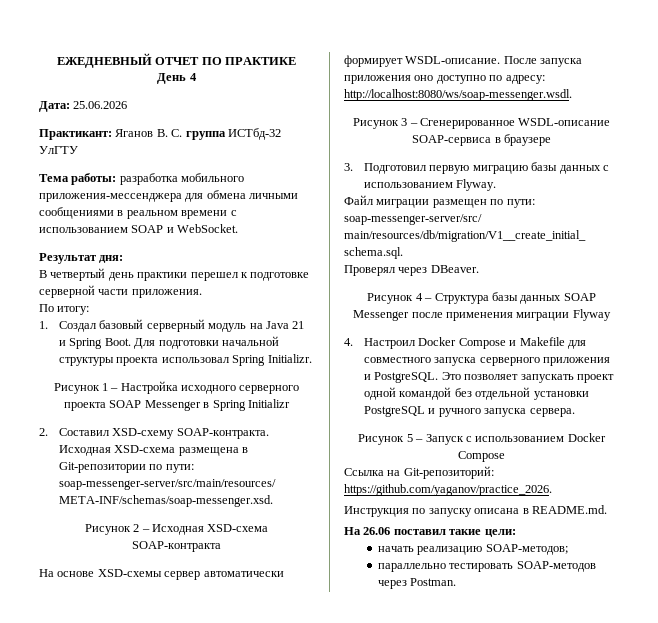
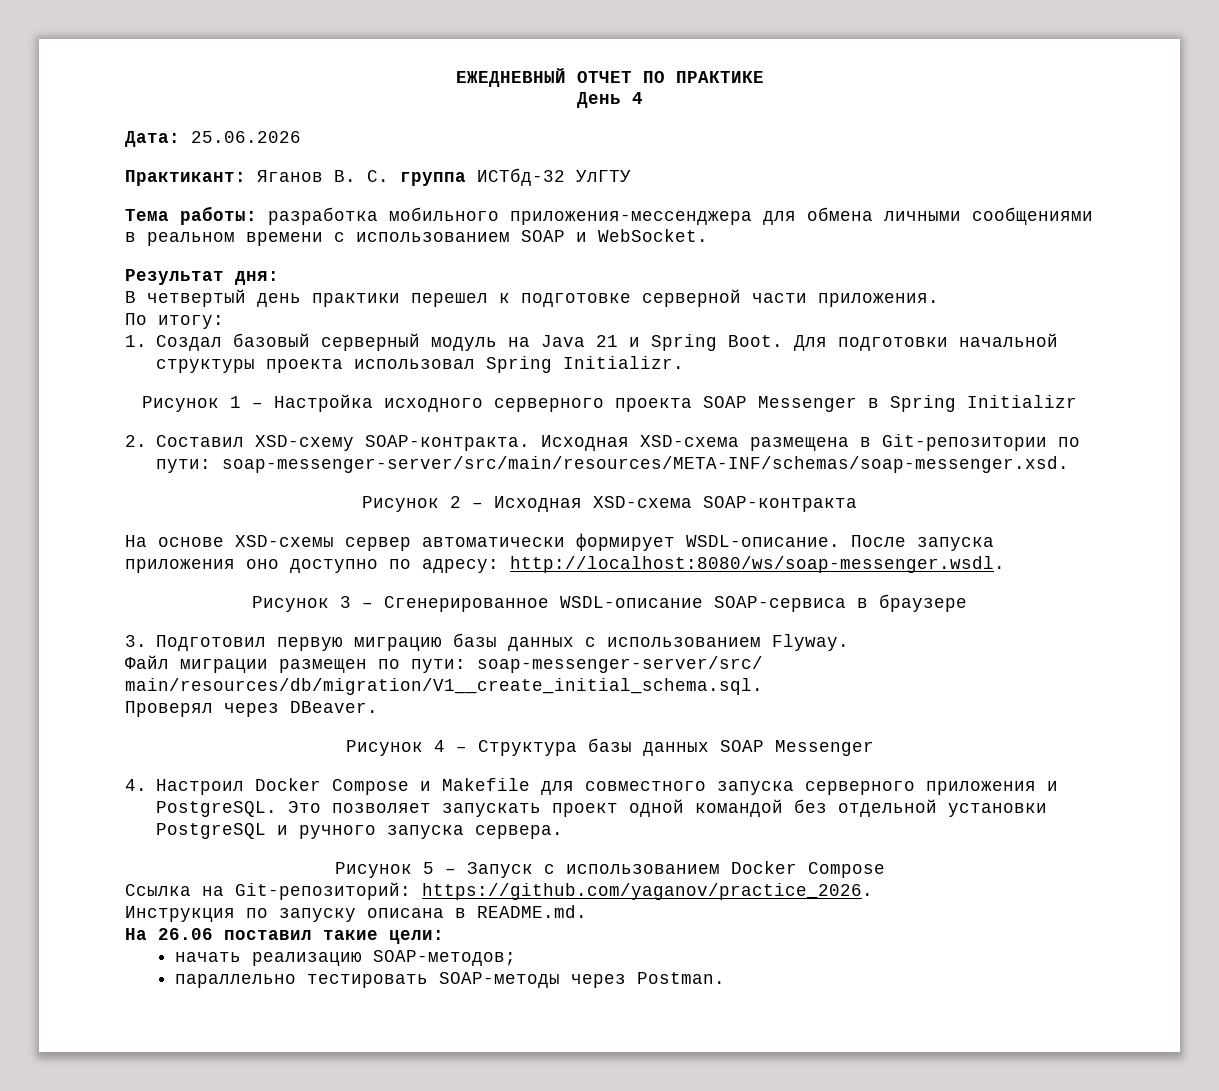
- Рисунок 4 – Структура базы данных SOAP Messenger после применения миграции Flyway
+ Рисунок 4 – Структура базы данных SOAP Messenger
- параллельно тестировать SOAP-методов через Postman.
+ параллельно тестировать SOAP-методы через Postman.

